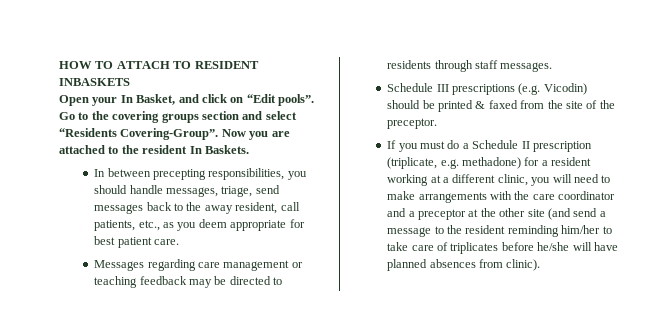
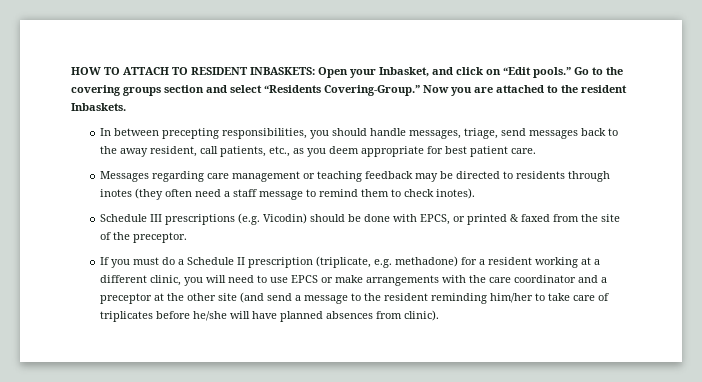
- HOW TO ATTACH TO RESIDENT INBASKETS
- Open your In Basket, and click on “Edit pools”.
+ HOW TO ATTACH TO RESIDENT INBASKETS: Open your Inbasket, and click on “Edit pools.”
- Go to the covering groups section and select “Residents Covering-Group”.
+ Go to the covering groups section and select “Residents Covering-Group.”
- Now you are attached to the resident In Baskets.
+ Now you are attached to the resident Inbaskets.
- Messages regarding care management or teaching feedback may be directed to residents through staff messages.
+ Messages regarding care management or teaching feedback may be directed to residents through inotes (they often need a staff message to remind them to check inotes).
- Schedule III prescriptions (e.g. Vicodin) should be printed & faxed from the site of the preceptor.
+ Schedule III prescriptions (e.g. Vicodin) should be done with EPCS, or printed & faxed from the site of the preceptor.
- If you must do a Schedule II prescription (triplicate, e.g. methadone) for a resident working at a different clinic, you will need to make arrangements with the care coordinator and a preceptor at the other site (and send a message to the resident reminding him/her to take care of triplicates before he/she will have planned absences from clinic).
+ If you must do a Schedule II prescription (triplicate, e.g. methadone) for a resident working at a different clinic, you will need to use EPCS or make arrangements with the care coordinator and a preceptor at the other site (and send a message to the resident reminding him/her to take care of triplicates before he/she will have planned absences from clinic).

